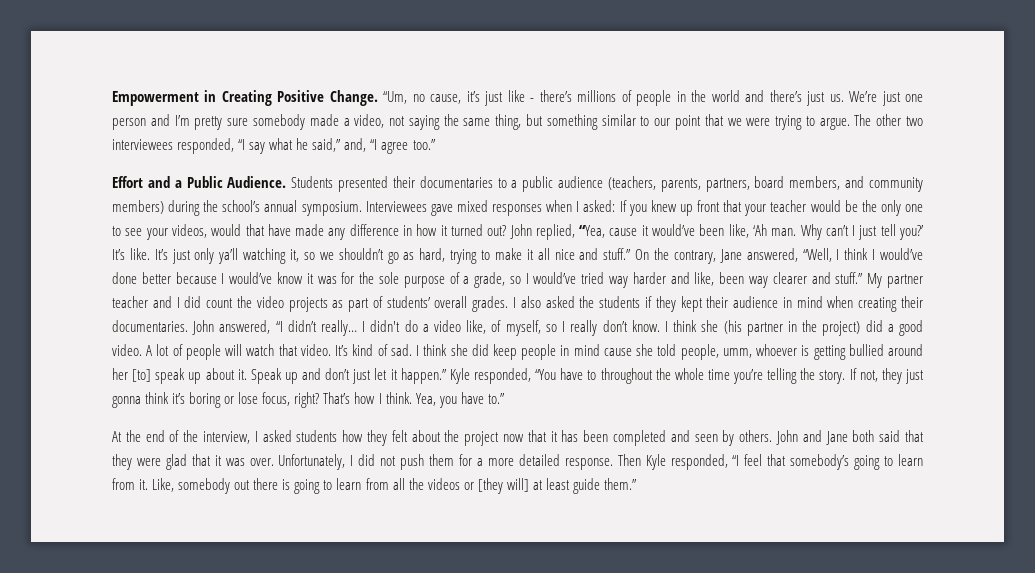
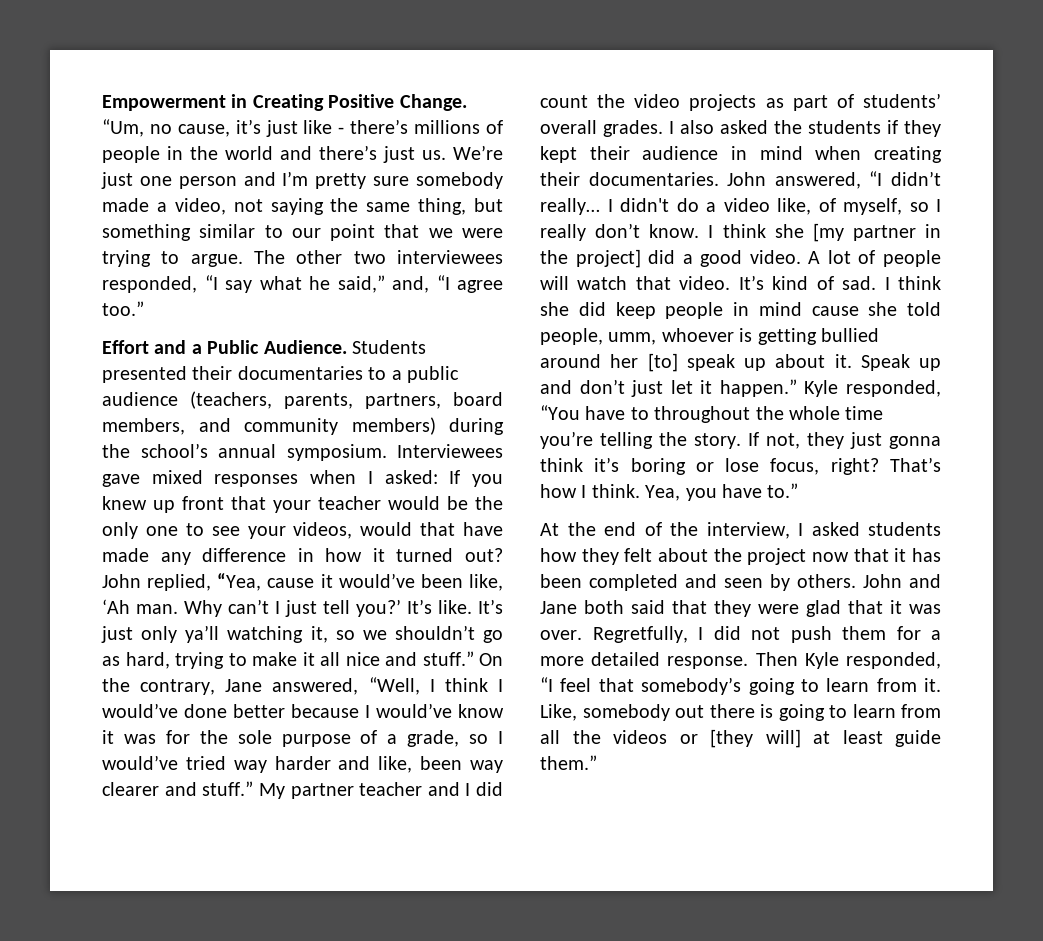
- I think she (his partner in the project) did a good video.
+ I think she [my partner in the project] did a good video.
- Unfortunately, I did not push them for a more detailed response.
+ Regretfully, I did not push them for a more detailed response.

